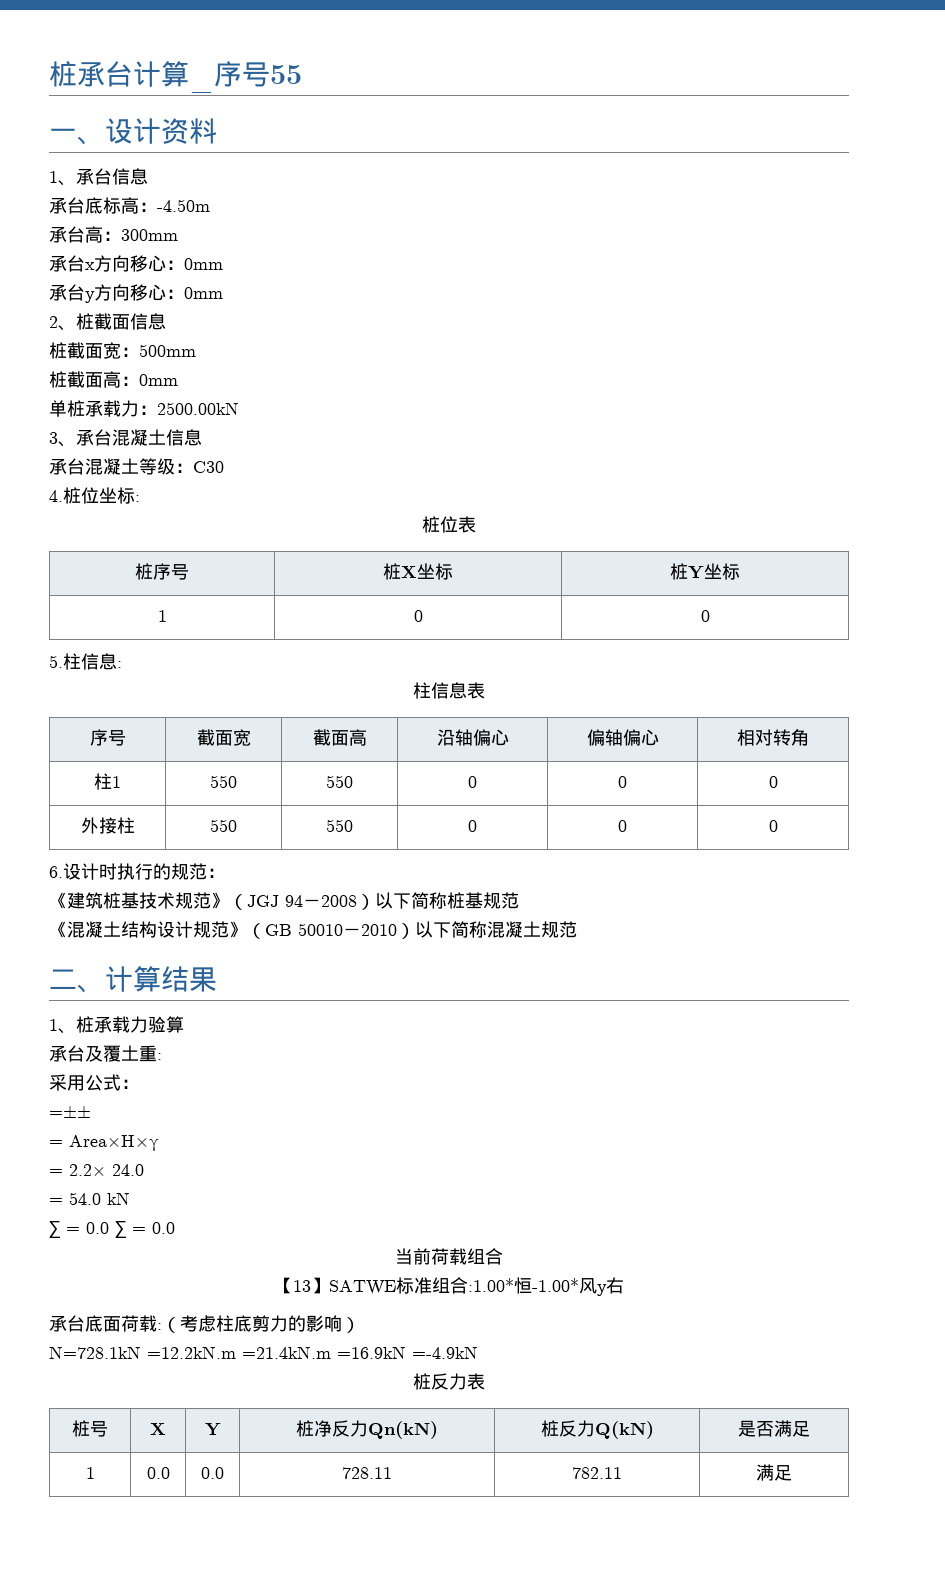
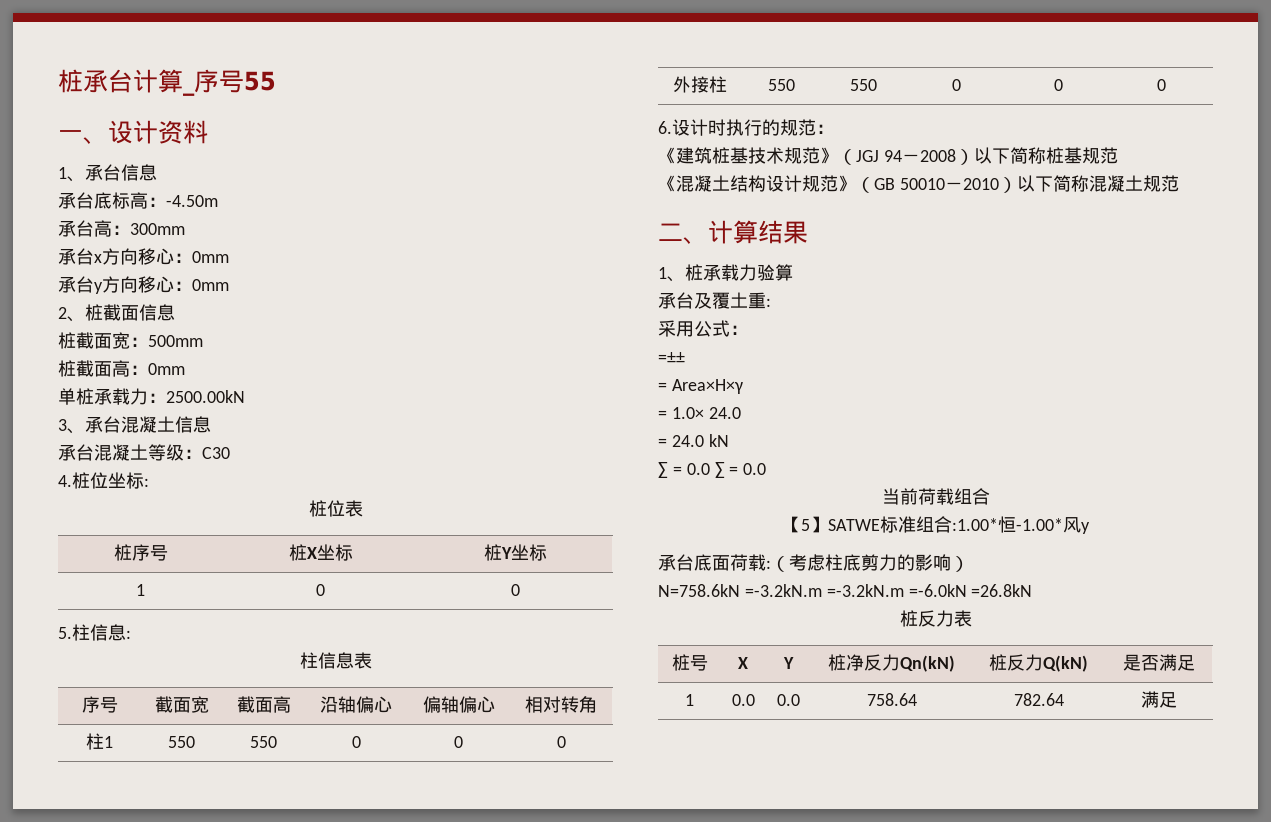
- = 2.2× 24.0
+ = 1.0× 24.0
- = 54.0 kN
+ = 24.0 kN
- 【13】SATWE标准组合:1.00*恒-1.00*风y右
+ 【5】SATWE标准组合:1.00*恒-1.00*风y
- N=728.1kN =12.2kN.m =21.4kN.m =16.9kN =-4.9kN
+ N=758.6kN =-3.2kN.m =-3.2kN.m =-6.0kN =26.8kN
- 1 | 0.0 | 0.0 | 728.11 | 782.11 | 满足
+ 1 | 0.0 | 0.0 | 758.64 | 782.64 | 满足

